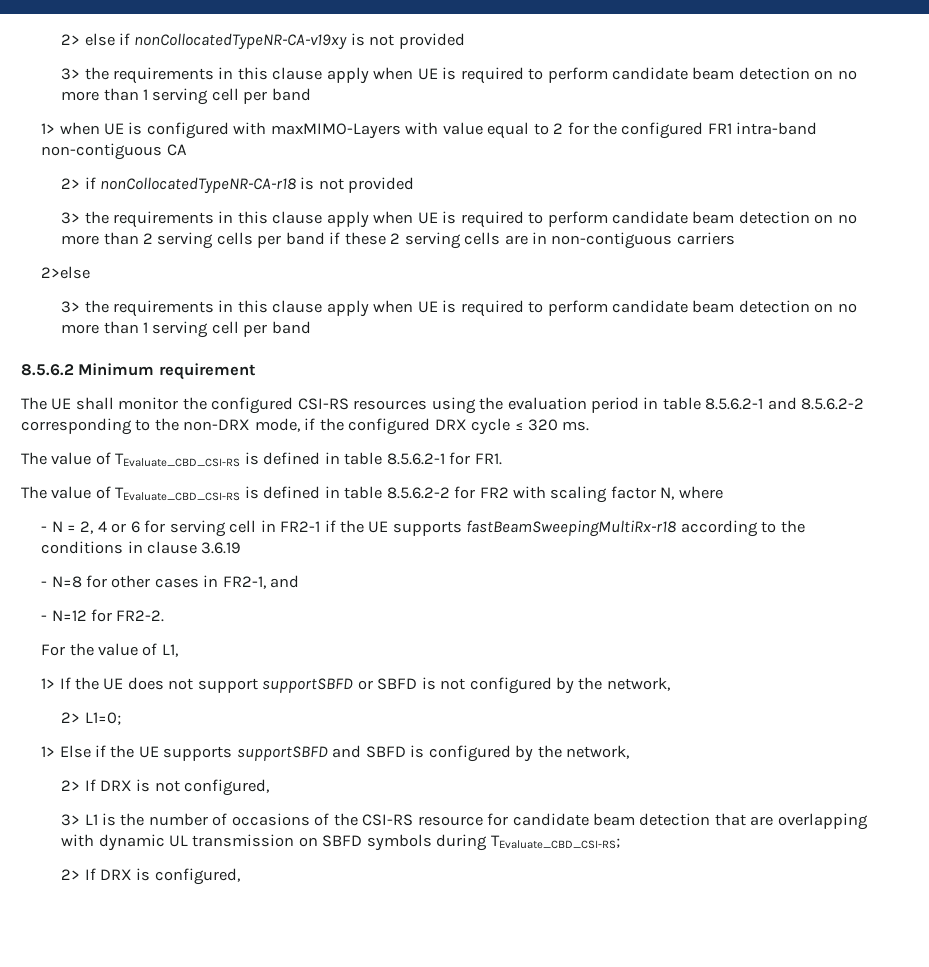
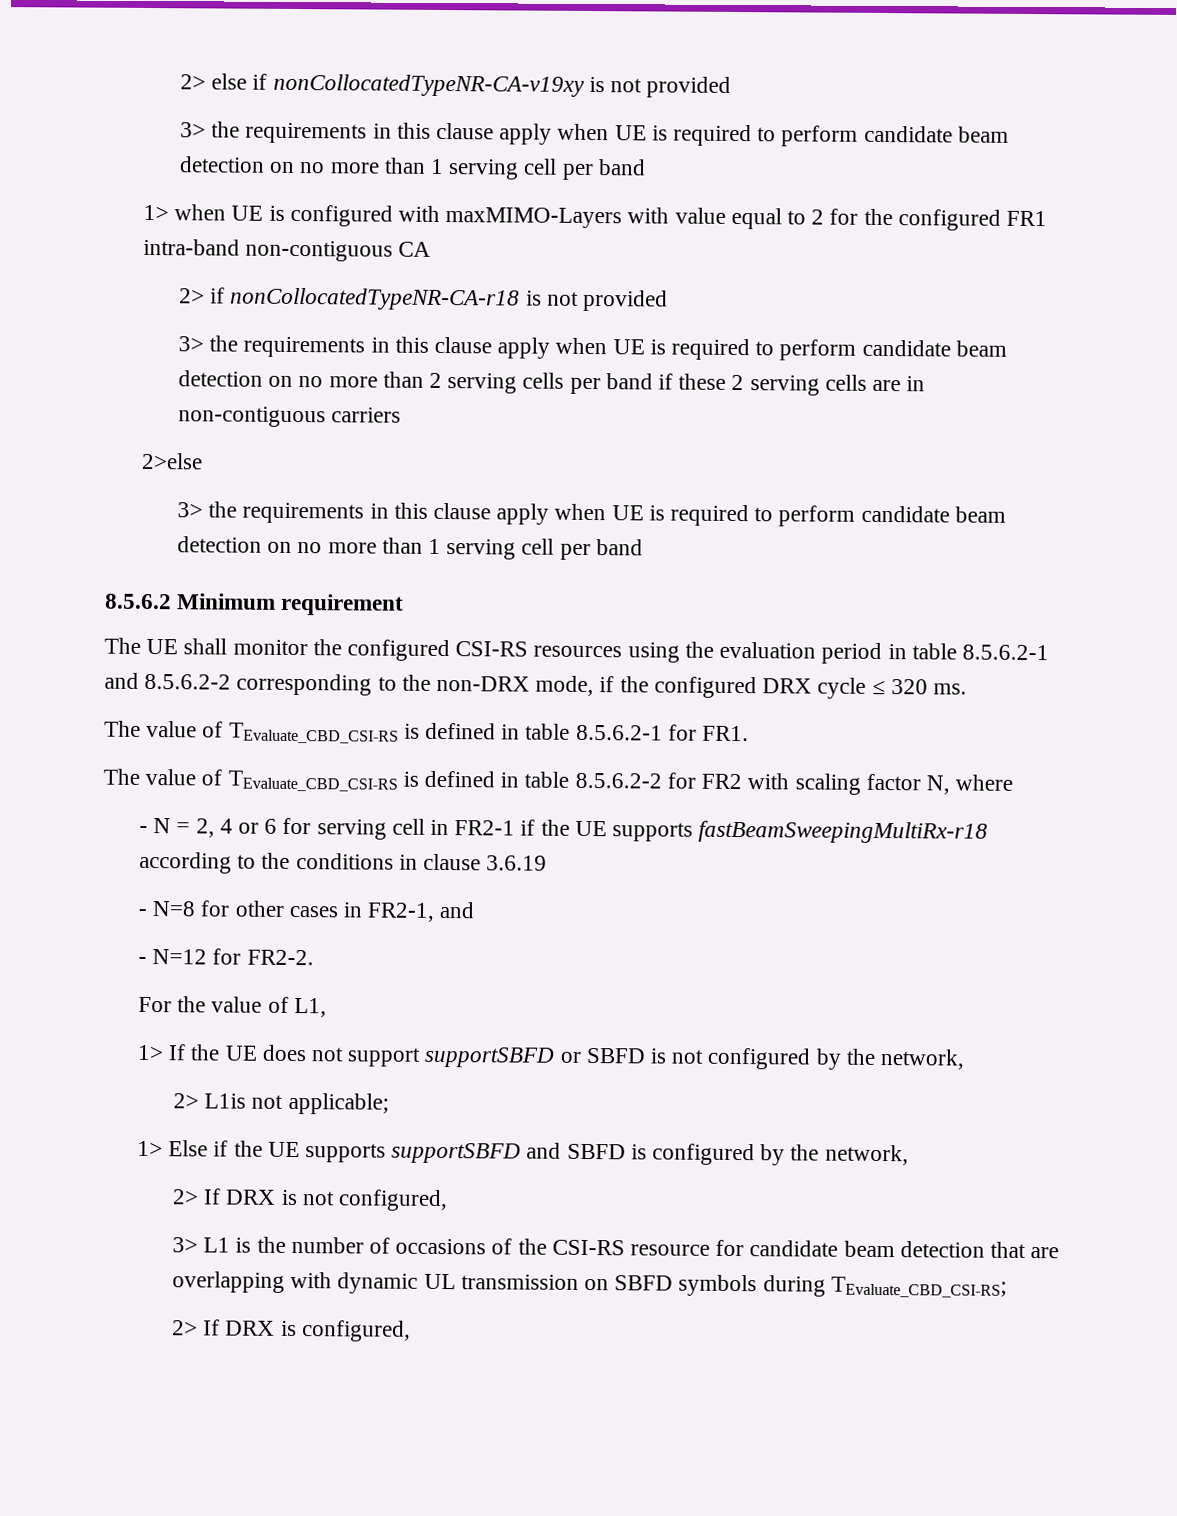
- 2> L1=0;
+ 2> L1is not applicable;

